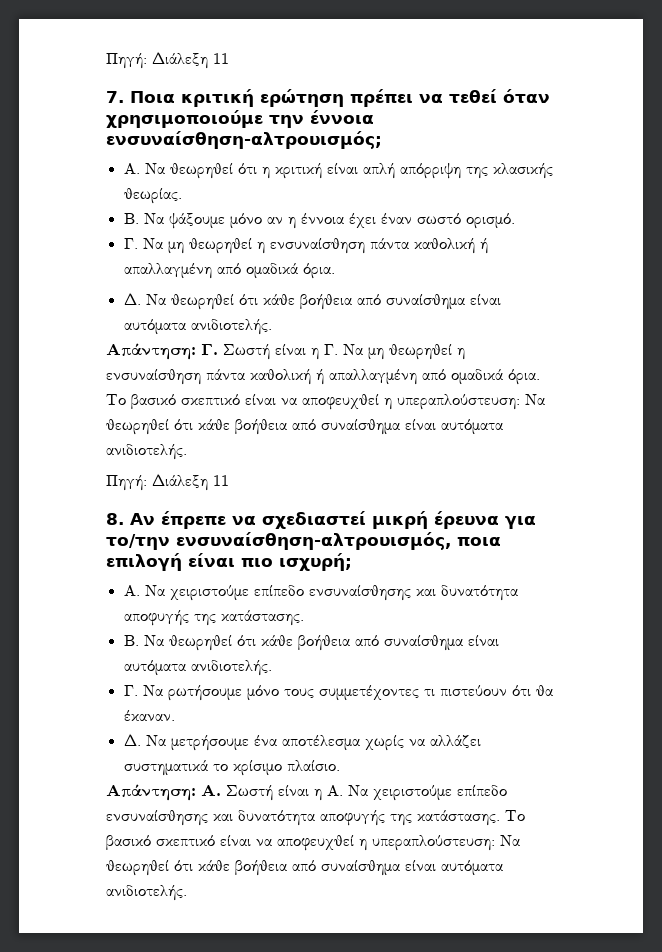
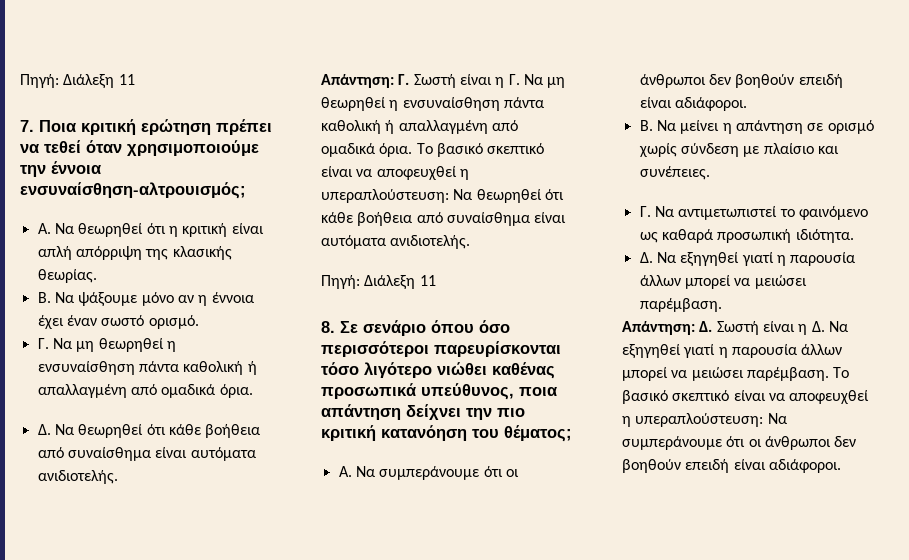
- 8. Αν έπρεπε να σχεδιαστεί μικρή έρευνα για το/την ενσυναίσθηση-αλτρουισμός, ποια επιλογή είναι πιο ισχυρή;
- Α. Να χειριστούμε επίπεδο ενσυναίσθησης και δυνατότητα αποφυγής της κατάστασης.
- Β. Να θεωρηθεί ότι κάθε βοήθεια από συναίσθημα είναι αυτόματα ανιδιοτελής.
- Γ. Να ρωτήσουμε μόνο τους συμμετέχοντες τι πιστεύουν ότι θα έκαναν.
- Δ. Να μετρήσουμε ένα αποτέλεσμα χωρίς να αλλάζει συστηματικά το κρίσιμο πλαίσιο.
- Απάντηση: Α. Σωστή είναι η Α. Να χειριστούμε επίπεδο ενσυναίσθησης και δυνατότητα αποφυγής της κατάστασης. Το βασικό σκεπτικό είναι να αποφευχθεί η υπεραπλούστευση: Να θεωρηθεί ότι κάθε βοήθεια από συναίσθημα είναι αυτόματα ανιδιοτελής.
+ 8. Σε σενάριο όπου όσο περισσότεροι παρευρίσκονται τόσο λιγότερο νιώθει καθένας προσωπικά υπεύθυνος, ποια απάντηση δείχνει την πιο κριτική κατανόηση του θέματος;
+ Α. Να συμπεράνουμε ότι οι άνθρωποι δεν βοηθούν επειδή είναι αδιάφοροι.
+ Β. Να μείνει η απάντηση σε ορισμό χωρίς σύνδεση με πλαίσιο και συνέπειες.
+ Γ. Να αντιμετωπιστεί το φαινόμενο ως καθαρά προσωπική ιδιότητα.
+ Δ. Να εξηγηθεί γιατί η παρουσία άλλων μπορεί να μειώσει παρέμβαση.
+ Απάντηση: Δ. Σωστή είναι η Δ. Να εξηγηθεί γιατί η παρουσία άλλων μπορεί να μειώσει παρέμβαση. Το βασικό σκεπτικό είναι να αποφευχθεί η υπεραπλούστευση: Να συμπεράνουμε ότι οι άνθρωποι δεν βοηθούν επειδή είναι αδιάφοροι.

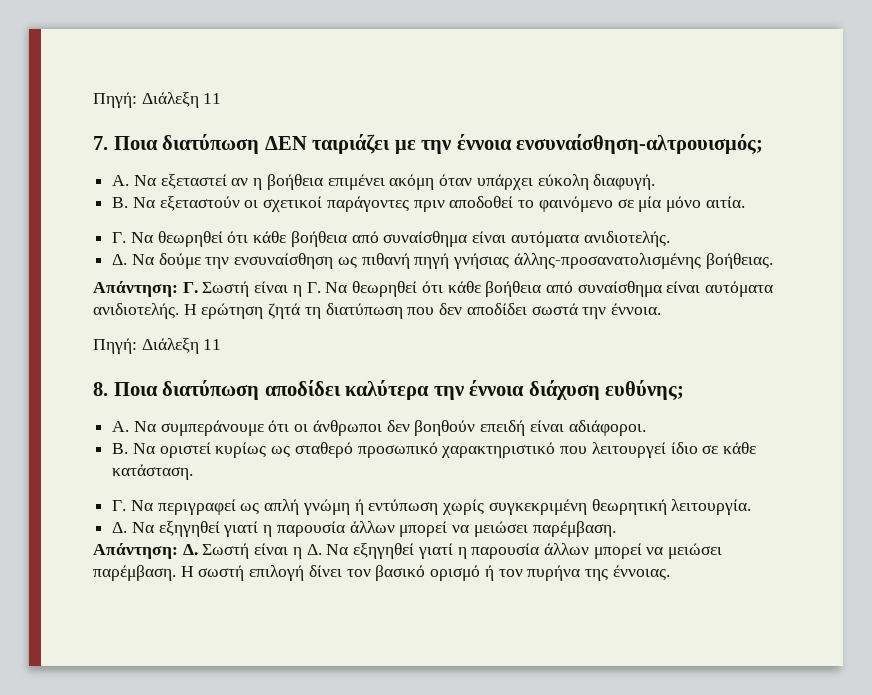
- 7. Ποια κριτική ερώτηση πρέπει να τεθεί όταν χρησιμοποιούμε την έννοια ενσυναίσθηση-αλτρουισμός;
+ 7. Ποια διατύπωση ΔΕΝ ταιριάζει με την έννοια ενσυναίσθηση-αλτρουισμός;
- Α. Να θεωρηθεί ότι η κριτική είναι απλή απόρριψη της κλασικής θεωρίας.
- Β. Να ψάξουμε μόνο αν η έννοια έχει έναν σωστό ορισμό.
- Γ. Να μη θεωρηθεί η ενσυναίσθηση πάντα καθολική ή απαλλαγμένη από ομαδικά όρια.
- Δ. Να θεωρηθεί ότι κάθε βοήθεια από συναίσθημα είναι αυτόματα ανιδιοτελής.
+ Α. Να εξεταστεί αν η βοήθεια επιμένει ακόμη όταν υπάρχει εύκολη διαφυγή.
+ Β. Να εξεταστούν οι σχετικοί παράγοντες πριν αποδοθεί το φαινόμενο σε μία μόνο αιτία.
+ Γ. Να θεωρηθεί ότι κάθε βοήθεια από συναίσθημα είναι αυτόματα ανιδιοτελής.
+ Δ. Να δούμε την ενσυναίσθηση ως πιθανή πηγή γνήσιας άλλης-προσανατολισμένης βοήθειας.
- Απάντηση: Γ. Σωστή είναι η Γ. Να μη θεωρηθεί η ενσυναίσθηση πάντα καθολική ή απαλλαγμένη από ομαδικά όρια. Το βασικό σκεπτικό είναι να αποφευχθεί η υπεραπλούστευση: Να θεωρηθεί ότι κάθε βοήθεια από συναίσθημα είναι αυτόματα ανιδιοτελής.
+ Απάντηση: Γ. Σωστή είναι η Γ. Να θεωρηθεί ότι κάθε βοήθεια από συναίσθημα είναι αυτόματα ανιδιοτελής. Η ερώτηση ζητά τη διατύπωση που δεν αποδίδει σωστά την έννοια.
  Πηγή: Διάλεξη 11
- 8. Σε σενάριο όπου όσο περισσότεροι παρευρίσκονται τόσο λιγότερο νιώθει καθένας προσωπικά υπεύθυνος, ποια απάντηση δείχνει την πιο κριτική κατανόηση του θέματος;
+ 8. Ποια διατύπωση αποδίδει καλύτερα την έννοια διάχυση ευθύνης;
- Β. Να μείνει η απάντηση σε ορισμό χωρίς σύνδεση με πλαίσιο και συνέπειες.
- Γ. Να αντιμετωπιστεί το φαινόμενο ως καθαρά προσωπική ιδιότητα.
+ Β. Να οριστεί κυρίως ως σταθερό προσωπικό χαρακτηριστικό που λειτουργεί ίδιο σε κάθε κατάσταση.
+ Γ. Να περιγραφεί ως απλή γνώμη ή εντύπωση χωρίς συγκεκριμένη θεωρητική λειτουργία.
- Το βασικό σκεπτικό είναι να αποφευχθεί η υπεραπλούστευση: Να συμπεράνουμε ότι οι άνθρωποι δεν βοηθούν επειδή είναι αδιάφοροι.
+ Η σωστή επιλογή δίνει τον βασικό ορισμό ή τον πυρήνα της έννοιας.

